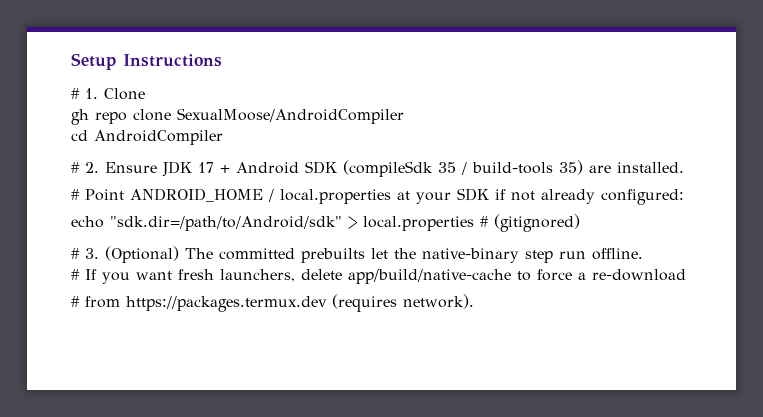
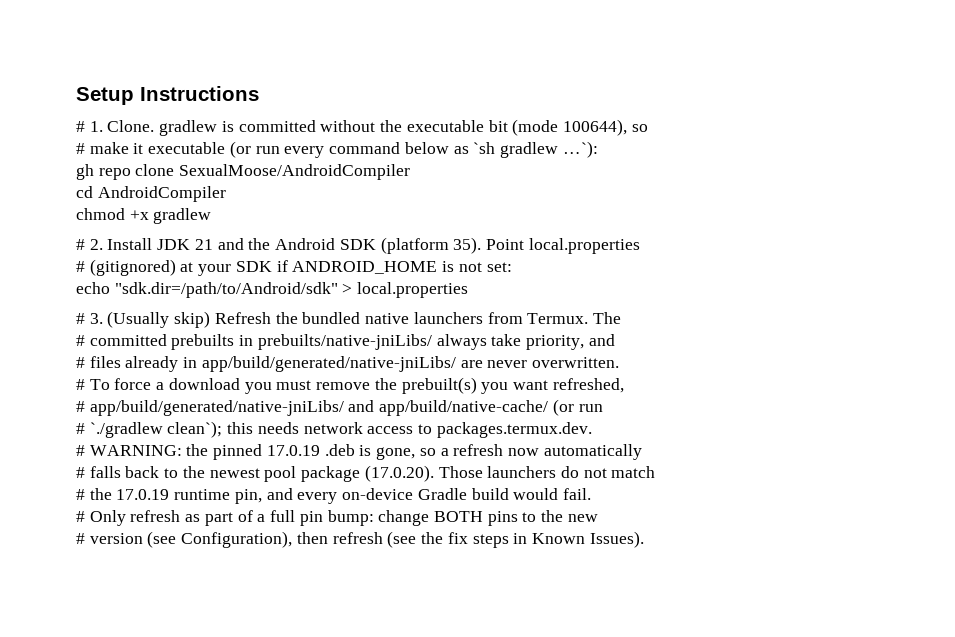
- # 1. Clone
+ # 1. Clone. gradlew is committed without the executable bit (mode 100644), so
+ # make it executable (or run every command below as `sh gradlew …`):
+ chmod +x gradlew
- # 2. Ensure JDK 17 + Android SDK (compileSdk 35 / build-tools 35) are installed.
- # Point ANDROID_HOME / local.properties at your SDK if not already configured:
+ # 2. Install JDK 21 and the Android SDK (platform 35). Point local.properties
+ # (gitignored) at your SDK if ANDROID_HOME is not set:
- echo "sdk.dir=/path/to/Android/sdk" > local.properties # (gitignored)
+ echo "sdk.dir=/path/to/Android/sdk" > local.properties
- # 3. (Optional) The committed prebuilts let the native-binary step run offline.
- # If you want fresh launchers, delete app/build/native-cache to force a re-download
- # from https://packages.termux.dev (requires network).
+ # 3. (Usually skip) Refresh the bundled native launchers from Termux. The
+ # committed prebuilts in prebuilts/native-jniLibs/ always take priority, and
+ # files already in app/build/generated/native-jniLibs/ are never overwritten.
+ # To force a download you must remove the prebuilt(s) you want refreshed,
+ # app/build/generated/native-jniLibs/ and app/build/native-cache/ (or run
+ # `./gradlew clean`); this needs network access to packages.termux.dev.
+ # WARNING: the pinned 17.0.19 .deb is gone, so a refresh now automatically
+ # falls back to the newest pool package (17.0.20). Those launchers do not match
+ # the 17.0.19 runtime pin, and every on-device Gradle build would fail.
+ # Only refresh as part of a full pin bump: change BOTH pins to the new
+ # version (see Configuration), then refresh (see the fix steps in Known Issues).

